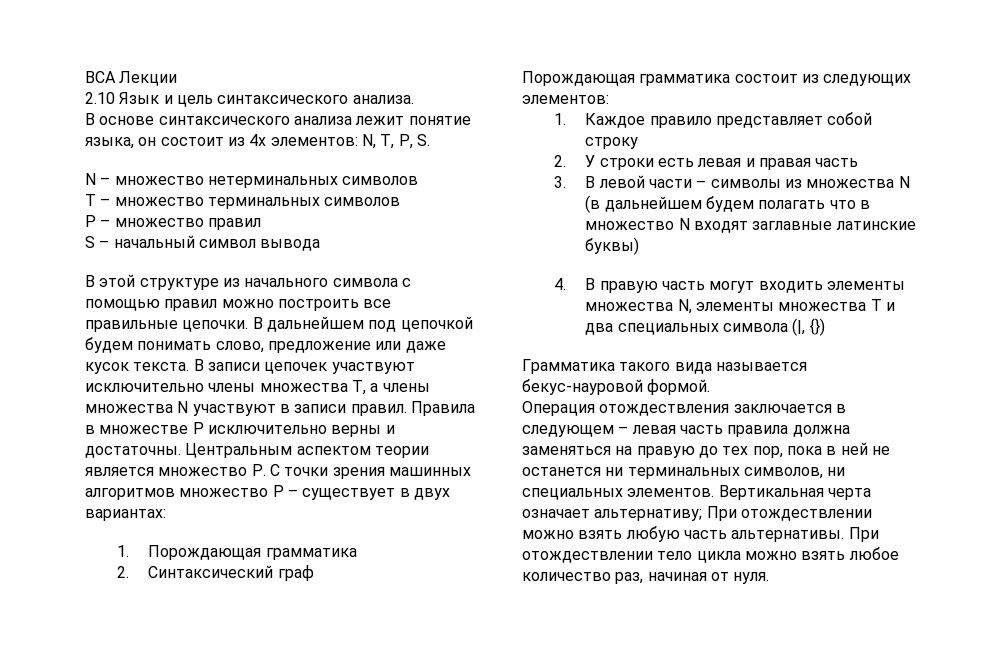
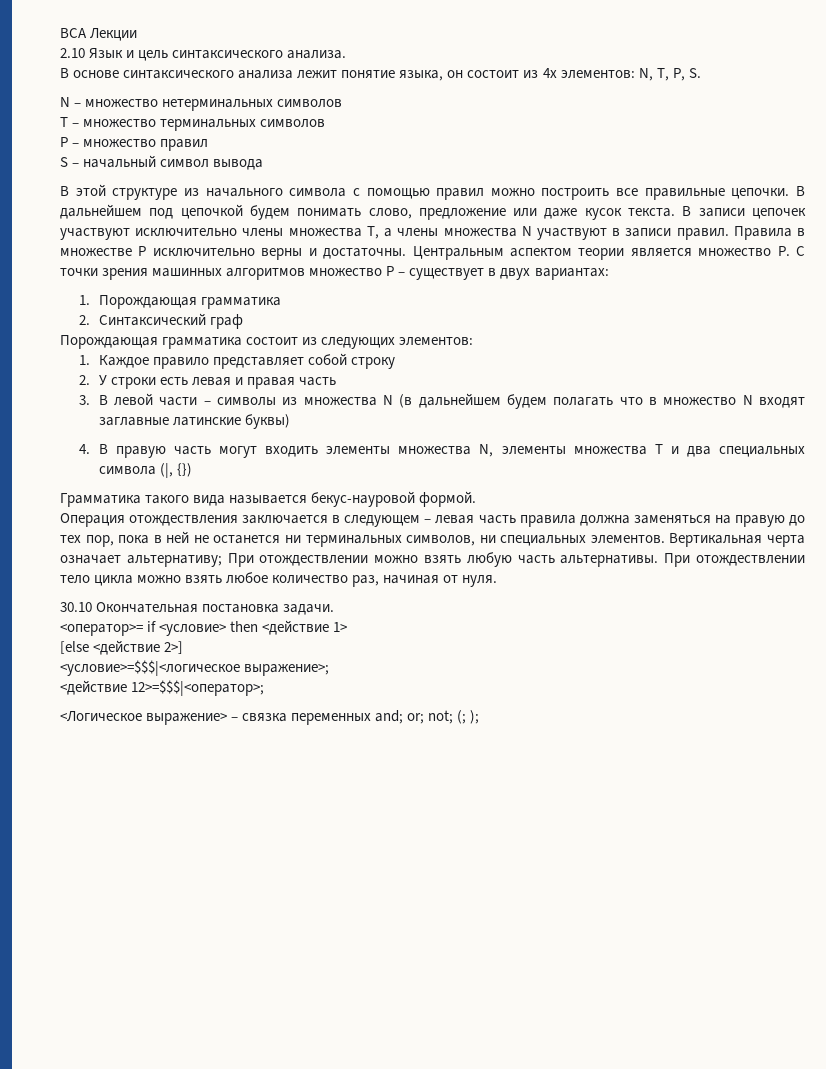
+ 30.10 Окончательная постановка задачи.
+ <оператор>= if <условие> then <действие 1>
+ [else <действие 2>]
+ <условие>=$$$|<логическое выражение>;
+ <действие 12>=$$$|<оператор>;
+ <Логическое выражение> – связка переменных and; or; not; (; );

